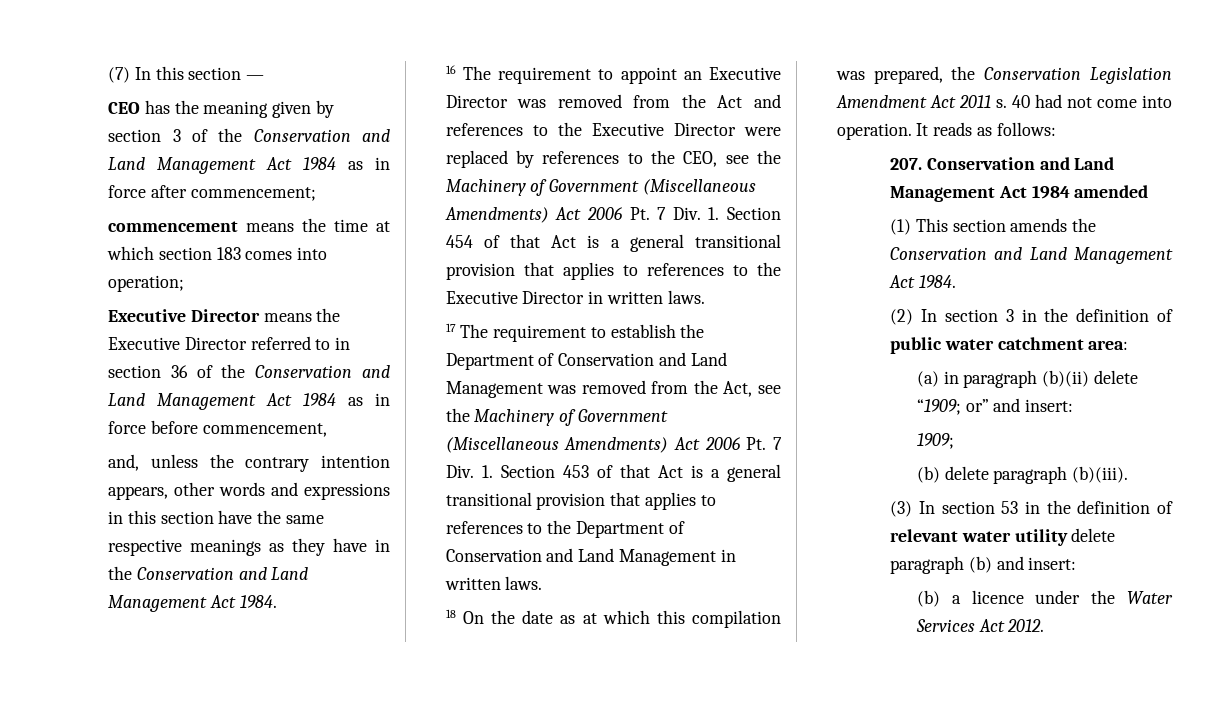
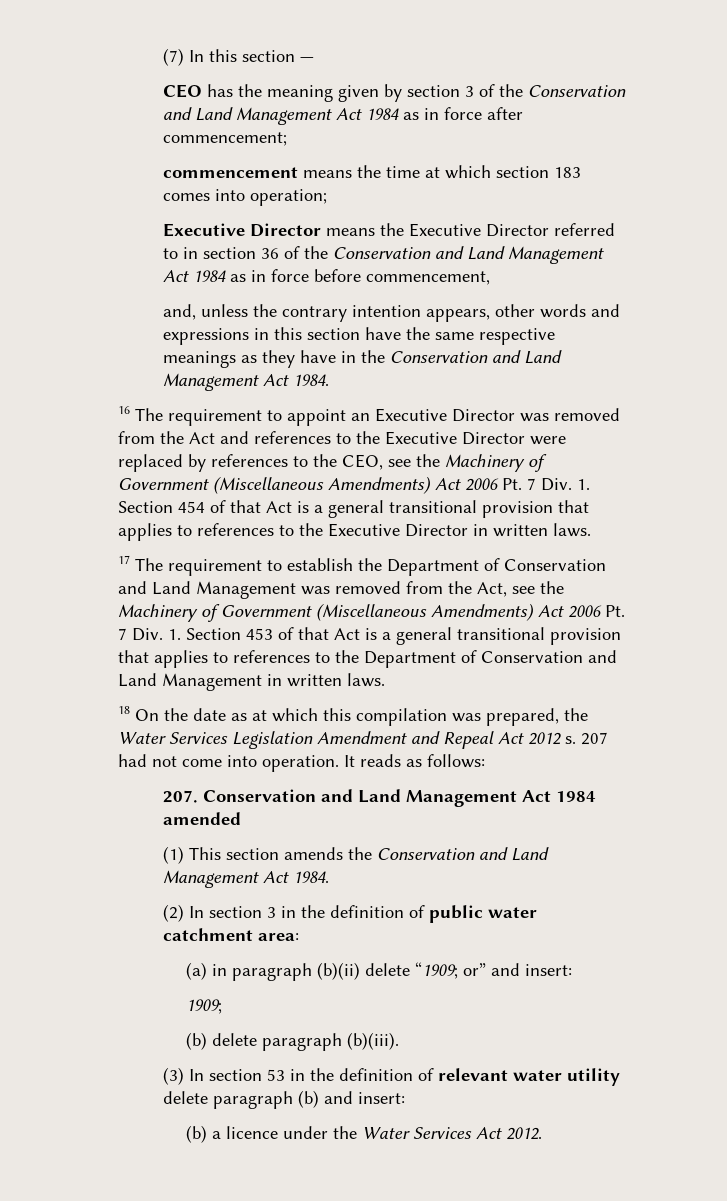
- 18 On the date as at which this compilation was prepared, the Conservation Legislation Amendment Act 2011 s. 40 had not come into operation.
+ 18 On the date as at which this compilation was prepared, the Water Services Legislation Amendment and Repeal Act 2012 s. 207 had not come into operation.

